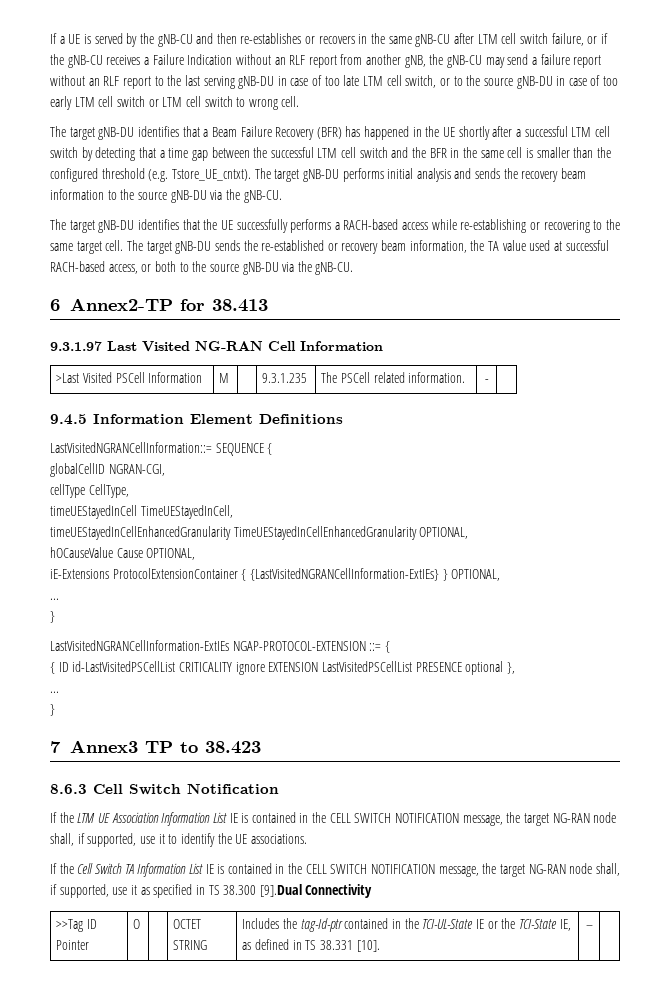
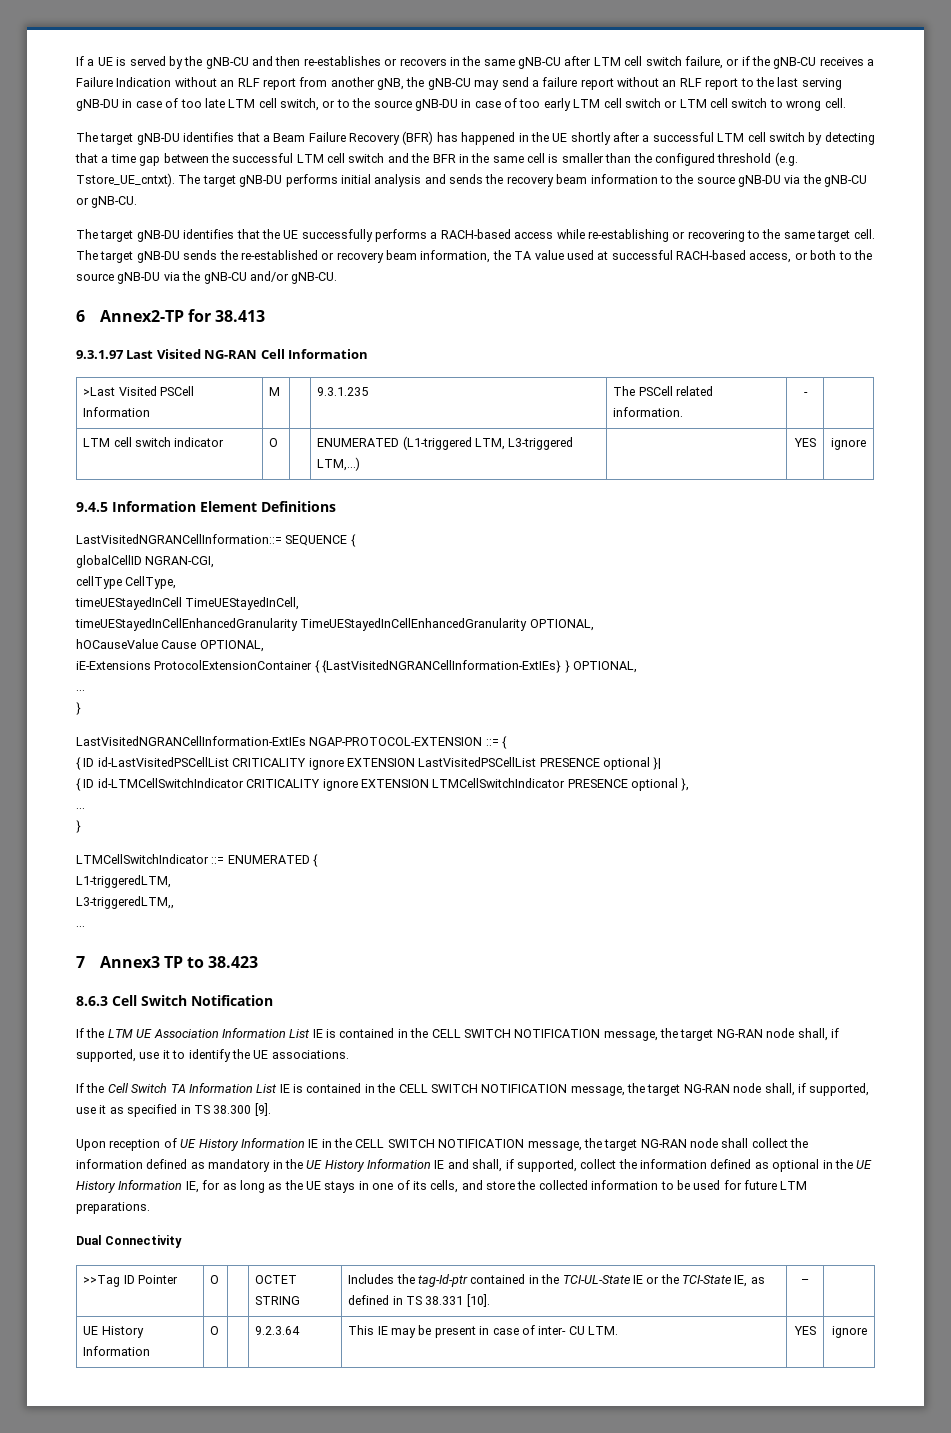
- The target gNB-DU performs initial analysis and sends the recovery beam information to the source gNB-DU via the gNB-CU.
+ The target gNB-DU performs initial analysis and sends the recovery beam information to the source gNB-DU via the gNB-CU or gNB-CU.
- The target gNB-DU sends the re-established or recovery beam information, the TA value used at successful RACH-based access, or both to the source gNB-DU via the gNB-CU.
+ The target gNB-DU sends the re-established or recovery beam information, the TA value used at successful RACH-based access, or both to the source gNB-DU via the gNB-CU and/or gNB-CU.
+ LTM cell switch indicator | O | | ENUMERATED (L1-triggered LTM, L3-triggered LTM,...) | | YES | ignore
- { ID id-LastVisitedPSCellList CRITICALITY ignore EXTENSION LastVisitedPSCellList PRESENCE optional },
+ { ID id-LastVisitedPSCellList CRITICALITY ignore EXTENSION LastVisitedPSCellList PRESENCE optional }|
+ { ID id-LTMCellSwitchIndicator CRITICALITY ignore EXTENSION LTMCellSwitchIndicator PRESENCE optional },
  ...
  }
+ LTMCellSwitchIndicator ::= ENUMERATED {
+ L1-triggeredLTM,
+ L3-triggeredLTM,,
+ ...
- If the Cell Switch TA Information List IE is contained in the CELL SWITCH NOTIFICATION message, the target NG-RAN node shall, if supported, use it as specified in TS 38.300 [9].Dual Connectivity
+ If the Cell Switch TA Information List IE is contained in the CELL SWITCH NOTIFICATION message, the target NG-RAN node shall, if supported, use it as specified in TS 38.300 [9].
+ Upon reception of UE History Information IE in the CELL SWITCH NOTIFICATION message, the target NG-RAN node shall collect the information defined as mandatory in the UE History Information IE and shall, if supported, collect the information defined as optional in the UE History Information IE, for as long as the UE stays in one of its cells, and store the collected information to be used for future LTM preparations.
+ Dual Connectivity
+ UE History Information | O | | 9.2.3.64 | This IE may be present in case of inter- CU LTM. | YES | ignore

